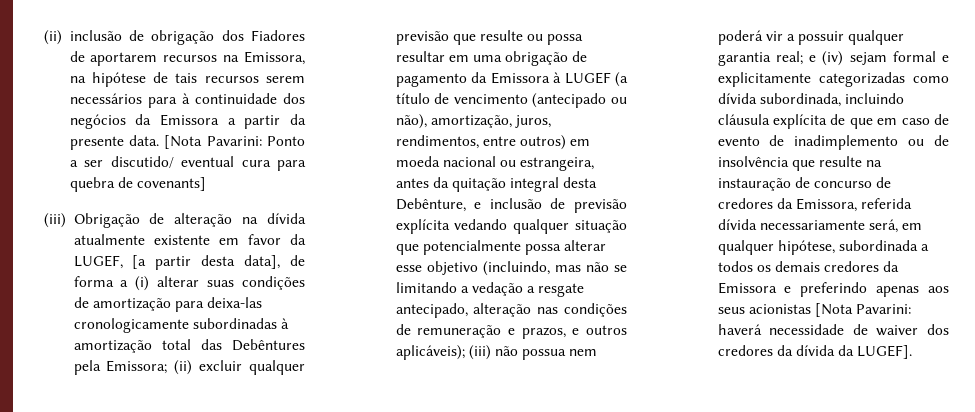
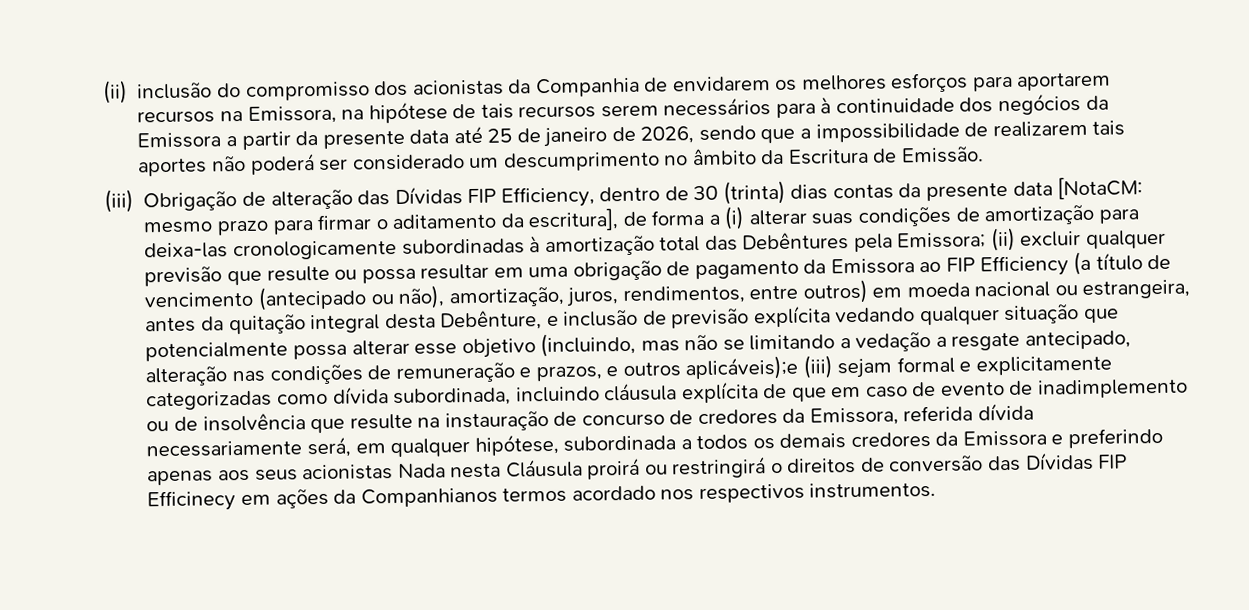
- (ii) inclusão de obrigação dos Fiadores de aportarem recursos na Emissora, na hipótese de tais recursos serem necessários para à continuidade dos negócios da Emissora a partir da presente data. [Nota Pavarini: Ponto a ser discutido/ eventual cura para quebra de covenants]
- (iii) Obrigação de alteração na dívida atualmente existente em favor da LUGEF, [a partir desta data], de forma a (i) alterar suas condições de amortização para deixa-las cronologicamente subordinadas à amortização total das Debêntures pela Emissora;
+ (ii) inclusão do compromisso dos acionistas da Companhia de envidarem os melhores esforços para aportarem recursos na Emissora, na hipótese de tais recursos serem necessários para à continuidade dos negócios da Emissora a partir da presente data até 25 de janeiro de 2026, sendo que a impossibilidade de realizarem tais aportes não poderá ser considerado um descumprimento no âmbito da Escritura de Emissão.
+ (iii) Obrigação de alteração das Dívidas FIP Efficiency, dentro de 30 (trinta) dias contas da presente data [NotaCM: mesmo prazo para firmar o aditamento da escritura], de forma a (i) alterar suas condições de amortização para deixa-las cronologicamente subordinadas à amortização total das Debêntures pela Emissora;
- (ii) excluir qualquer previsão que resulte ou possa resultar em uma obrigação de pagamento da Emissora à LUGEF (a título de vencimento (antecipado ou não), amortização, juros, rendimentos, entre outros) em moeda nacional ou estrangeira, antes da quitação integral desta Debênture, e inclusão de previsão explícita vedando qualquer situação que potencialmente possa alterar esse objetivo (incluindo, mas não se limitando a vedação a resgate antecipado, alteração nas condições de remuneração e prazos, e outros aplicáveis); (iii) não possua nem poderá vir a possuir qualquer garantia real; e (iv) sejam formal e explicitamente categorizadas como dívida subordinada, incluindo cláusula explícita de que em caso de evento de inadimplemento ou de insolvência que resulte na instauração de concurso de credores da Emissora, referida dívida necessariamente será, em qualquer hipótese, subordinada a todos os demais credores da Emissora e preferindo apenas aos seus acionistas [Nota Pavarini: haverá necessidade de waiver dos credores da dívida da LUGEF].
+ (ii) excluir qualquer previsão que resulte ou possa resultar em uma obrigação de pagamento da Emissora ao FIP Efficiency (a título de vencimento (antecipado ou não), amortização, juros, rendimentos, entre outros) em moeda nacional ou estrangeira, antes da quitação integral desta Debênture, e inclusão de previsão explícita vedando qualquer situação que potencialmente possa alterar esse objetivo (incluindo, mas não se limitando a vedação a resgate antecipado, alteração nas condições de remuneração e prazos, e outros aplicáveis);e (iii) sejam formal e explicitamente categorizadas como dívida subordinada, incluindo cláusula explícita de que em caso de evento de inadimplemento ou de insolvência que resulte na instauração de concurso de credores da Emissora, referida dívida necessariamente será, em qualquer hipótese, subordinada a todos os demais credores da Emissora e preferindo apenas aos seus acionistas Nada nesta Cláusula proirá ou restringirá o direitos de conversão das Dívidas FIP Efficinecy em ações da Companhianos termos acordado nos respectivos instrumentos.

